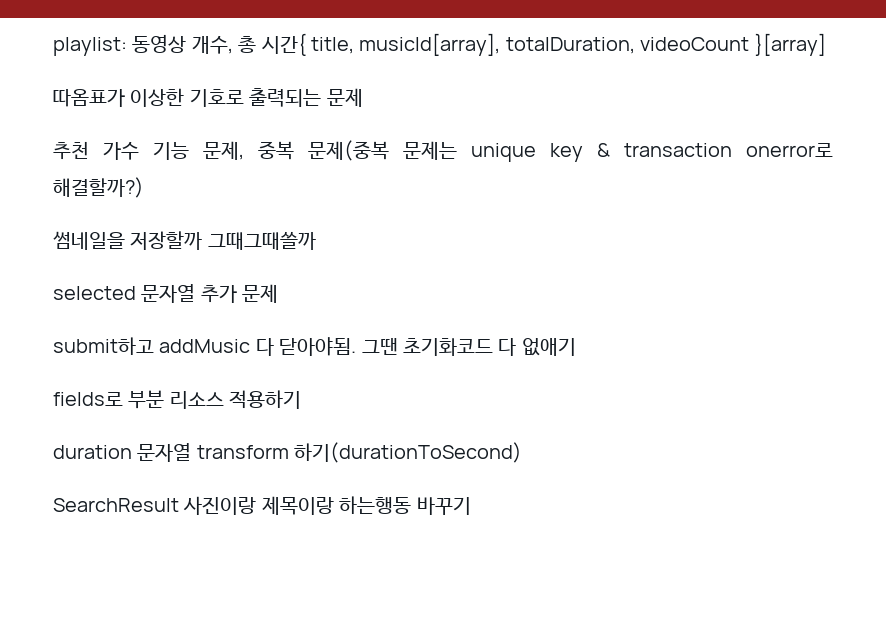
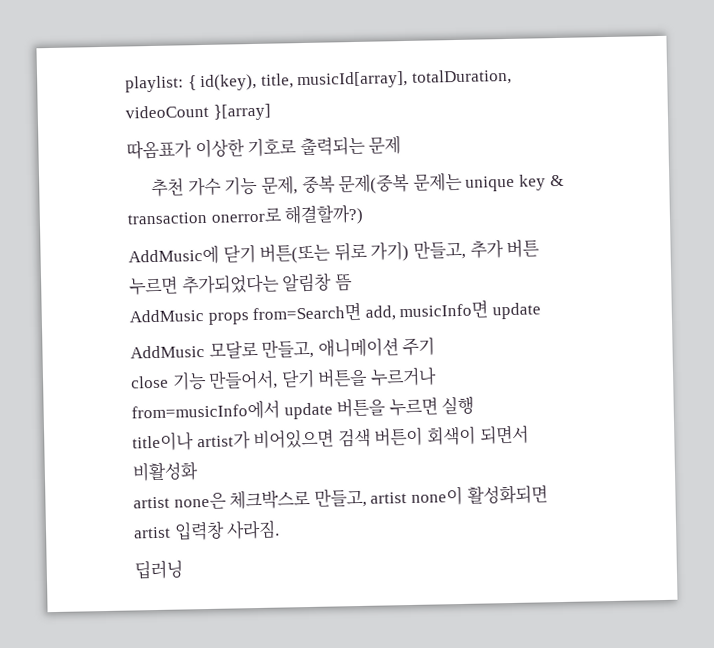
- playlist: 동영상 개수, 총 시간{ title, musicId[array], totalDuration, videoCount }[array]
+ playlist: { id(key), title, musicId[array], totalDuration, videoCount }[array]
- 썸네일을 저장할까 그때그때쓸까
- selected 문자열 추가 문제
- submit하고 addMusic 다 닫아야됨. 그땐 초기화코드 다 없애기
- fields로 부분 리소스 적용하기
- duration 문자열 transform 하기(durationToSecond)
- SearchResult 사진이랑 제목이랑 하는행동 바꾸기
+ AddMusic에 닫기 버튼(또는 뒤로 가기) 만들고, 추가 버튼 누르면 추가되었다는 알림창 뜸
+ AddMusic props from=Search면 add, musicInfo면 update
+ AddMusic 모달로 만들고, 애니메이션 주기
+ close 기능 만들어서, 닫기 버튼을 누르거나 from=musicInfo에서 update 버튼을 누르면 실행
+ title이나 artist가 비어있으면 검색 버튼이 회색이 되면서 비활성화
+ artist none은 체크박스로 만들고, artist none이 활성화되면 artist 입력창 사라짐.
+ 딥러닝

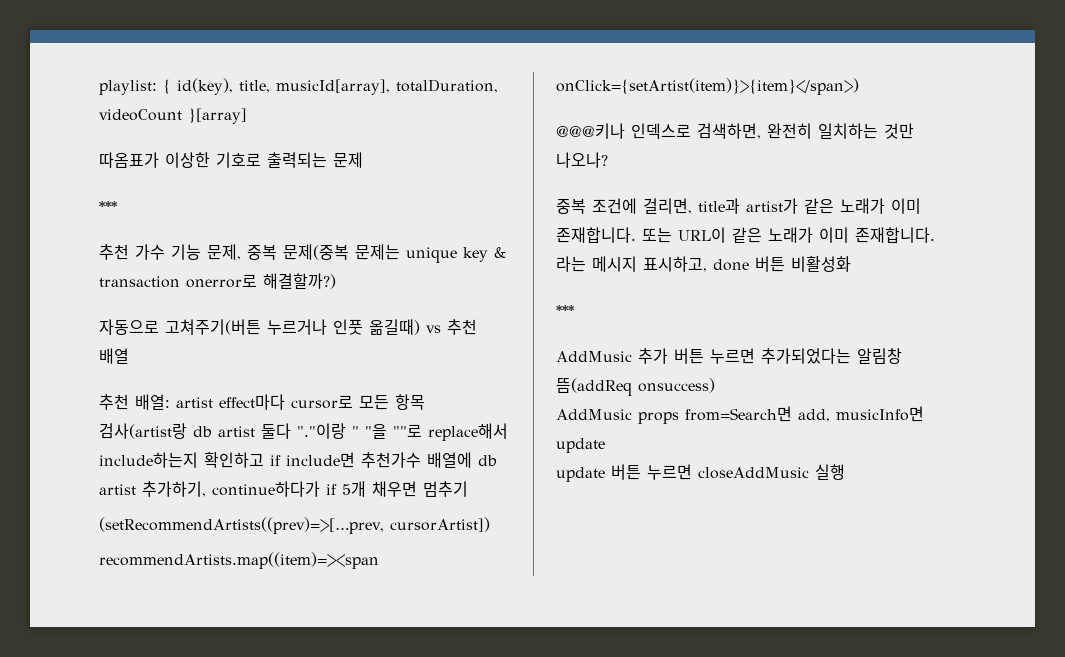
  따옴표가 이상한 기호로 출력되는 문제
+ ***
- AddMusic에 닫기 버튼(또는 뒤로 가기) 만들고, 추가 버튼 누르면 추가되었다는 알림창 뜸
+ 자동으로 고쳐주기(버튼 누르거나 인풋 옮길때) vs 추천 배열
+ 추천 배열: artist effect마다 cursor로 모든 항목 검사(artist랑 db artist 둘다 "."이랑 " "을 ""로 replace해서 include하는지 확인하고 if include면 추천가수 배열에 db artist 추가하기, continue하다가 if 5개 채우면 멈추기
+ (setRecommendArtists((prev)=>[…prev, cursorArtist])
+ recommendArtists.map((item)=><span onClick={setArtist(item)}>{item}</span>)
+ @@@키나 인덱스로 검색하면, 완전히 일치하는 것만 나오나?
+ 중복 조건에 걸리면, title과 artist가 같은 노래가 이미 존재합니다. 또는 URL이 같은 노래가 이미 존재합니다. 라는 메시지 표시하고, done 버튼 비활성화
+ ***
+ AddMusic 추가 버튼 누르면 추가되었다는 알림창 뜸(addReq onsuccess)
- AddMusic 모달로 만들고, 애니메이션 주기
- close 기능 만들어서, 닫기 버튼을 누르거나 from=musicInfo에서 update 버튼을 누르면 실행
- title이나 artist가 비어있으면 검색 버튼이 회색이 되면서 비활성화
- artist none은 체크박스로 만들고, artist none이 활성화되면 artist 입력창 사라짐.
- 딥러닝
+ update 버튼 누르면 closeAddMusic 실행

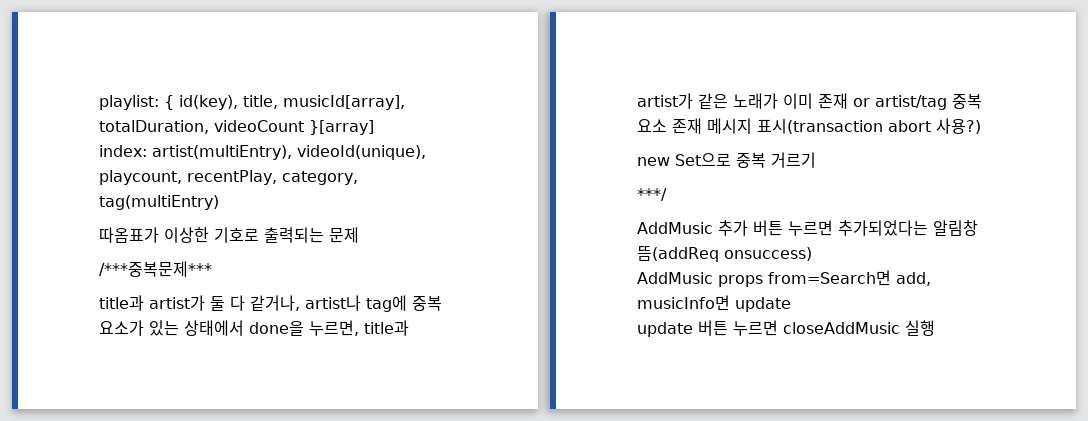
+ index: artist(multiEntry), videoId(unique), playcount, recentPlay, category, tag(multiEntry)
  따옴표가 이상한 기호로 출력되는 문제
- ***
- 추천 가수 기능 문제, 중복 문제(중복 문제는 unique key & transaction onerror로 해결할까?)
- 자동으로 고쳐주기(버튼 누르거나 인풋 옮길때) vs 추천 배열
- 추천 배열: artist effect마다 cursor로 모든 항목 검사(artist랑 db artist 둘다 "."이랑 " "을 ""로 replace해서 include하는지 확인하고 if include면 추천가수 배열에 db artist 추가하기, continue하다가 if 5개 채우면 멈추기
- (setRecommendArtists((prev)=>[…prev, cursorArtist])
- recommendArtists.map((item)=><span onClick={setArtist(item)}>{item}</span>)
- @@@키나 인덱스로 검색하면, 완전히 일치하는 것만 나오나?
- 중복 조건에 걸리면, title과 artist가 같은 노래가 이미 존재합니다. 또는 URL이 같은 노래가 이미 존재합니다. 라는 메시지 표시하고, done 버튼 비활성화
- ***
+ /***중복문제***
+ title과 artist가 둘 다 같거나, artist나 tag에 중복 요소가 있는 상태에서 done을 누르면, title과 artist가 같은 노래가 이미 존재 or artist/tag 중복 요소 존재 메시지 표시(transaction abort 사용?)
+ new Set으로 중복 거르기
+ ***/

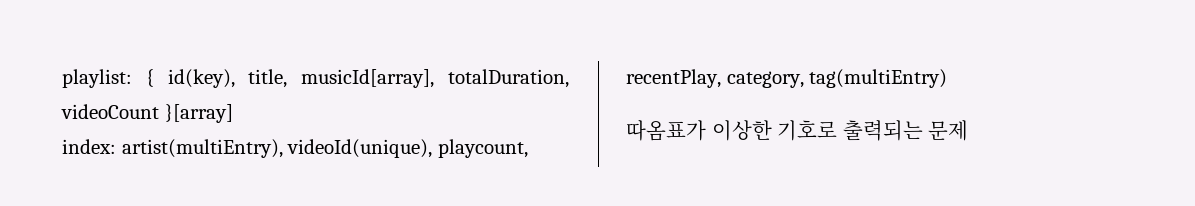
- /***중복문제***
- title과 artist가 둘 다 같거나, artist나 tag에 중복 요소가 있는 상태에서 done을 누르면, title과 artist가 같은 노래가 이미 존재 or artist/tag 중복 요소 존재 메시지 표시(transaction abort 사용?)
- new Set으로 중복 거르기
- ***/
- AddMusic 추가 버튼 누르면 추가되었다는 알림창 뜸(addReq onsuccess)
- AddMusic props from=Search면 add, musicInfo면 update
- update 버튼 누르면 closeAddMusic 실행

